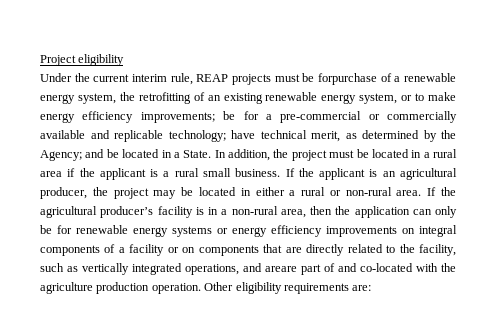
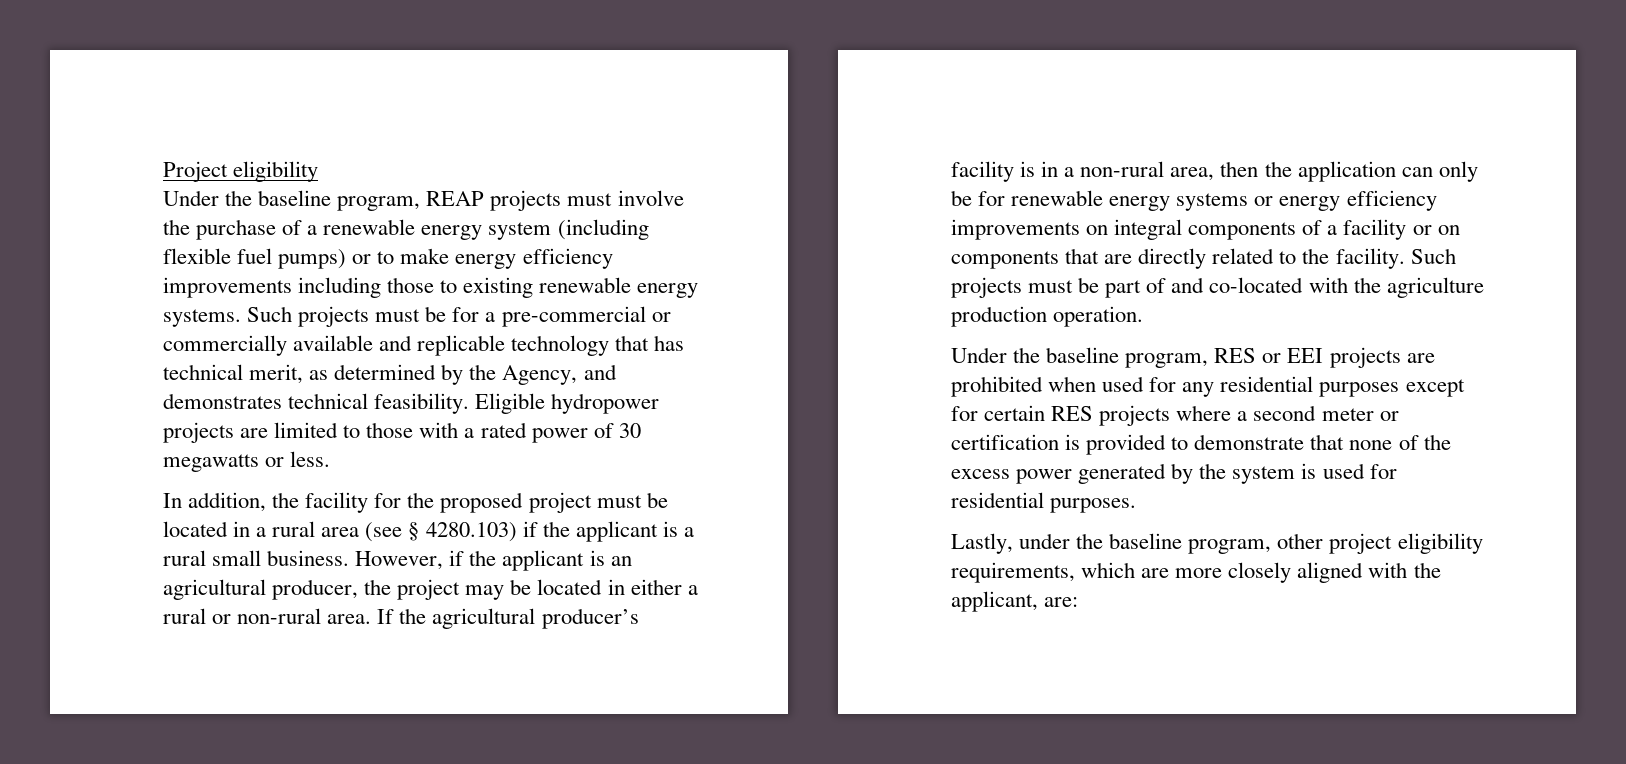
- Under the current interim rule, REAP projects must be forpurchase of a renewable energy system, the retrofitting of an existing renewable energy system, or to make energy efficiency improvements; be for a pre-commercial or commercially available and replicable technology; have technical merit, as determined by the Agency; and be located in a State. In addition, the project must be located in a rural area if the applicant is a rural small business.
+ Under the baseline program, REAP projects must involve the purchase of a renewable energy system (including flexible fuel pumps) or to make energy efficiency improvements including those to existing renewable energy systems. Such projects must be for a pre-commercial or commercially available and replicable technology that has technical merit, as determined by the Agency, and demonstrates technical feasibility. Eligible hydropower projects are limited to those with a rated power of 30 megawatts or less.
+ In addition, the facility for the proposed project must be located in a rural area (see § 4280.103) if the applicant is a rural small business.
- If the applicant is an agricultural producer, the project may be located in either a rural or non-rural area.
+ However, if the applicant is an agricultural producer, the project may be located in either a rural or non-rural area.
- If the agricultural producer’s facility is in a non-rural area, then the application can only be for renewable energy systems or energy efficiency improvements on integral components of a facility or on components that are directly related to the facility, such as vertically integrated operations, and areare part of and co-located with the agriculture production operation. Other eligibility requirements are:
+ If the agricultural producer’s facility is in a non-rural area, then the application can only be for renewable energy systems or energy efficiency improvements on integral components of a facility or on components that are directly related to the facility. Such projects must be part of and co-located with the agriculture production operation.
+ Under the baseline program, RES or EEI projects are prohibited when used for any residential purposes except for certain RES projects where a second meter or certification is provided to demonstrate that none of the excess power generated by the system is used for residential purposes.
+ Lastly, under the baseline program, other project eligibility requirements, which are more closely aligned with the applicant, are:

